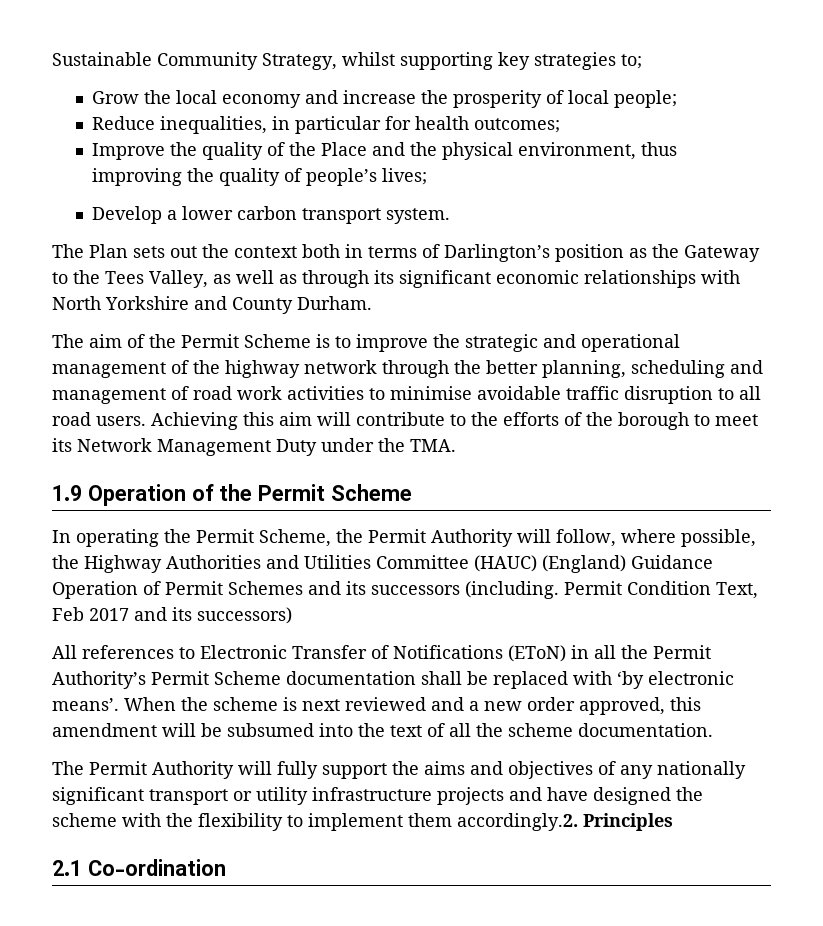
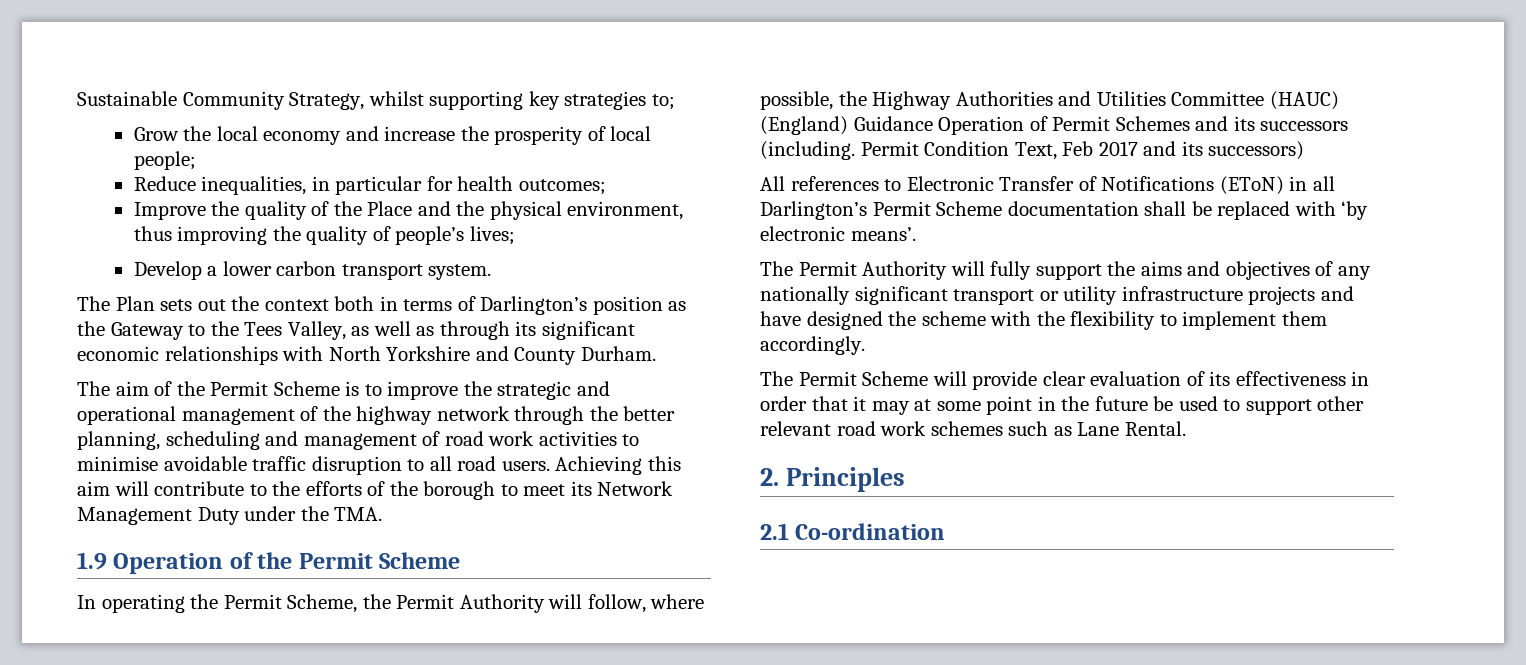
- All references to Electronic Transfer of Notifications (EToN) in all the Permit Authority’s Permit Scheme documentation shall be replaced with ‘by electronic means’. When the scheme is next reviewed and a new order approved, this amendment will be subsumed into the text of all the scheme documentation.
+ All references to Electronic Transfer of Notifications (EToN) in all Darlington’s Permit Scheme documentation shall be replaced with ‘by electronic means’.
- The Permit Authority will fully support the aims and objectives of any nationally significant transport or utility infrastructure projects and have designed the scheme with the flexibility to implement them accordingly.2. Principles
+ The Permit Authority will fully support the aims and objectives of any nationally significant transport or utility infrastructure projects and have designed the scheme with the flexibility to implement them accordingly.
+ The Permit Scheme will provide clear evaluation of its effectiveness in order that it may at some point in the future be used to support other relevant road work schemes such as Lane Rental.
+ 2. Principles

